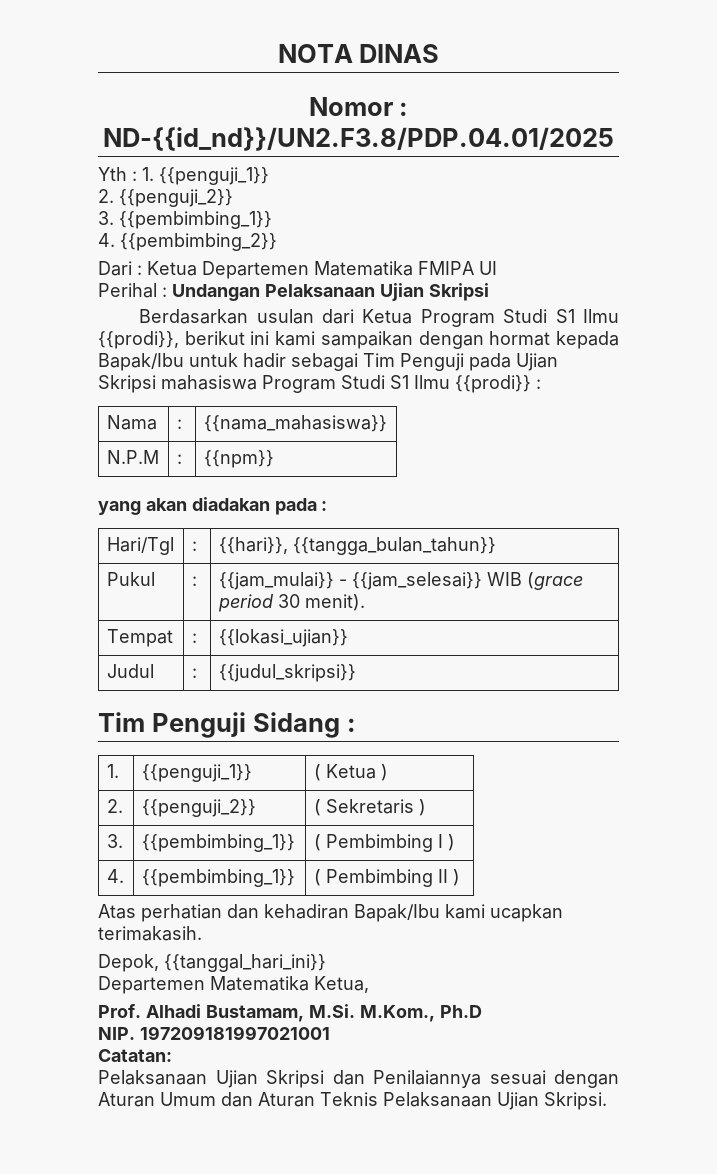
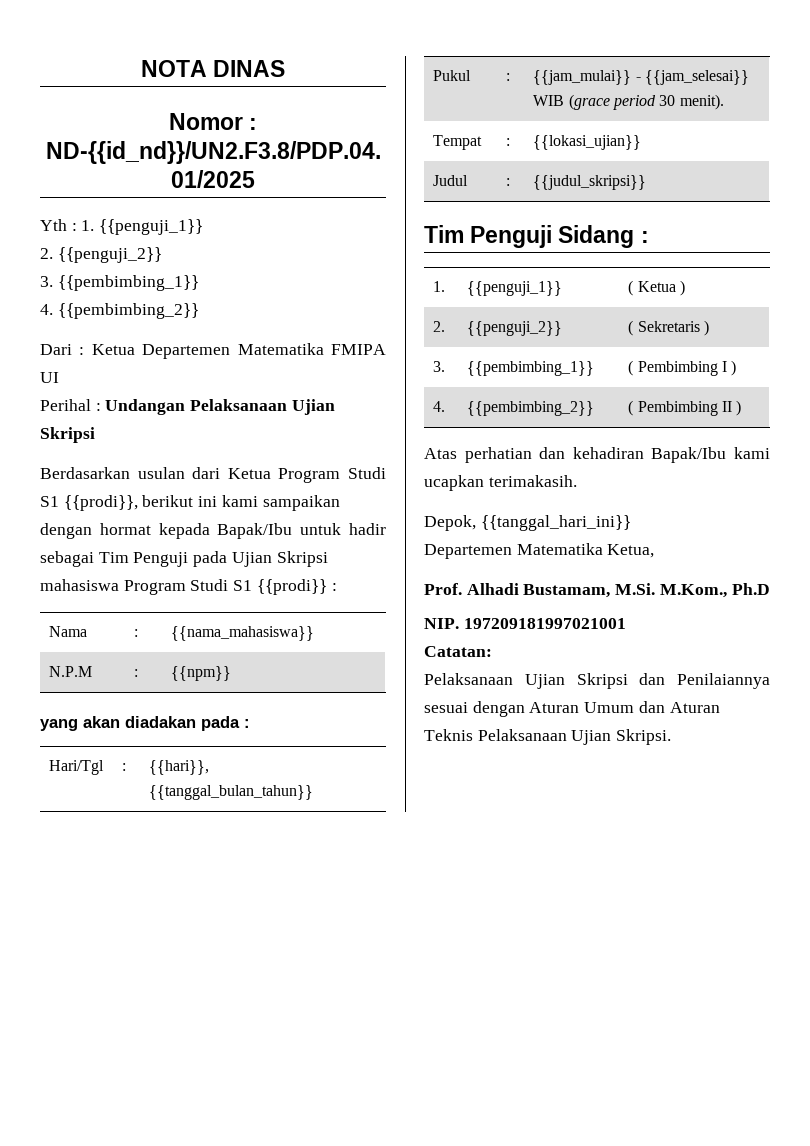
- Berdasarkan usulan dari Ketua Program Studi S1 Ilmu {{prodi}}, berikut ini kami sampaikan dengan hormat kepada Bapak/Ibu untuk hadir sebagai Tim Penguji pada Ujian Skripsi mahasiswa Program Studi S1 Ilmu {{prodi}} :
+ Berdasarkan usulan dari Ketua Program Studi S1 {{prodi}}, berikut ini kami sampaikan dengan hormat kepada Bapak/Ibu untuk hadir sebagai Tim Penguji pada Ujian Skripsi mahasiswa Program Studi S1 {{prodi}} :
- Hari/Tgl | : | {{hari}}, {{tangga_bulan_tahun}}
+ Hari/Tgl | : | {{hari}}, {{tanggal_bulan_tahun}}
- 4. | {{pembimbing_1}} | ( Pembimbing II )
+ 4. | {{pembimbing_2}} | ( Pembimbing II )

